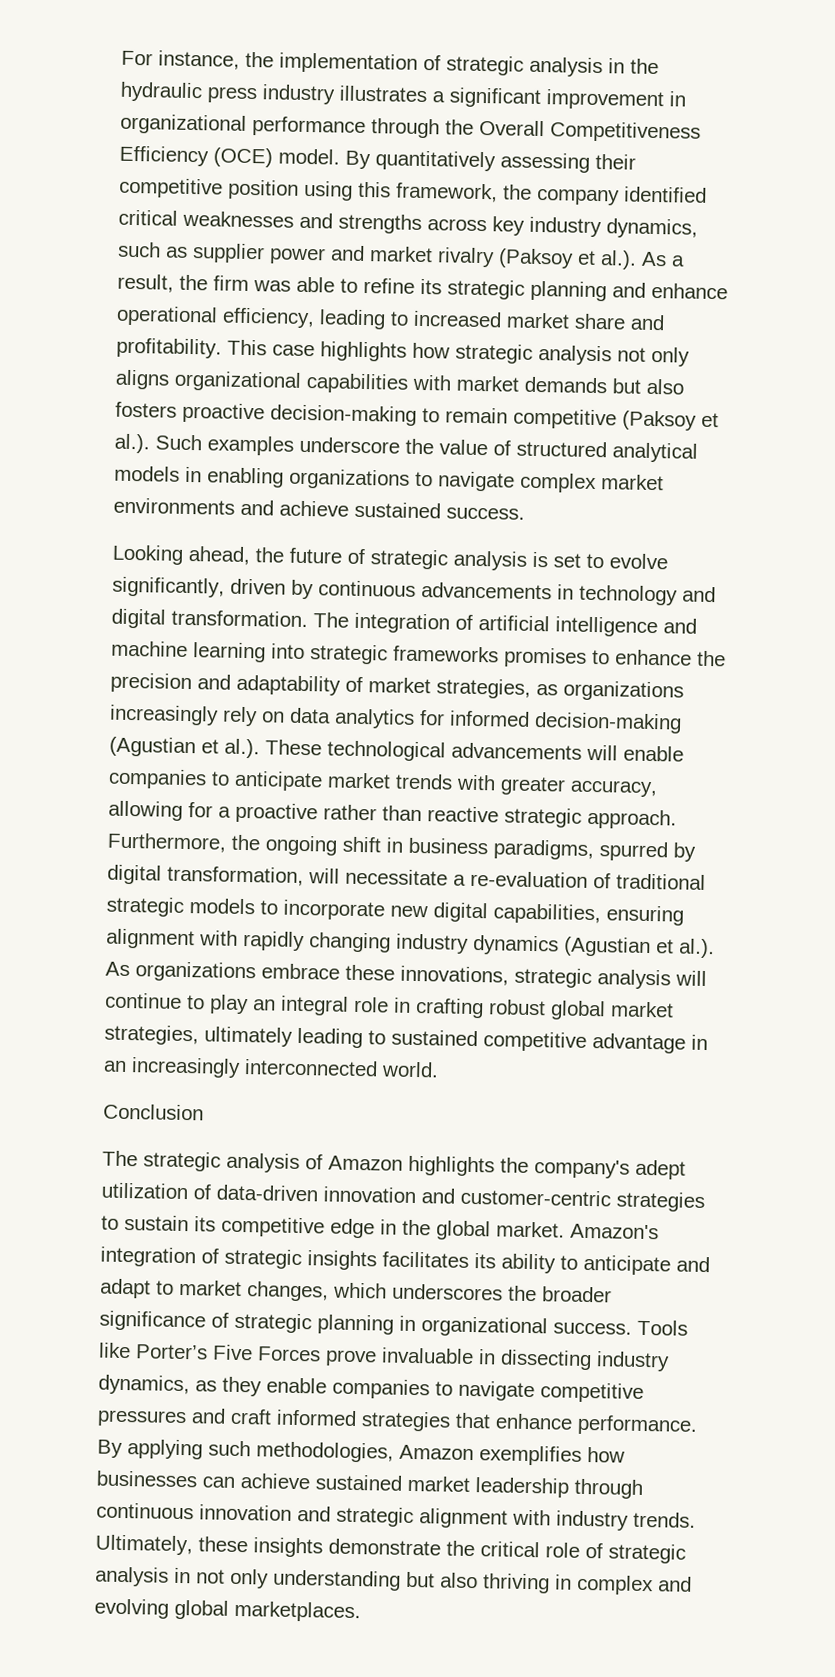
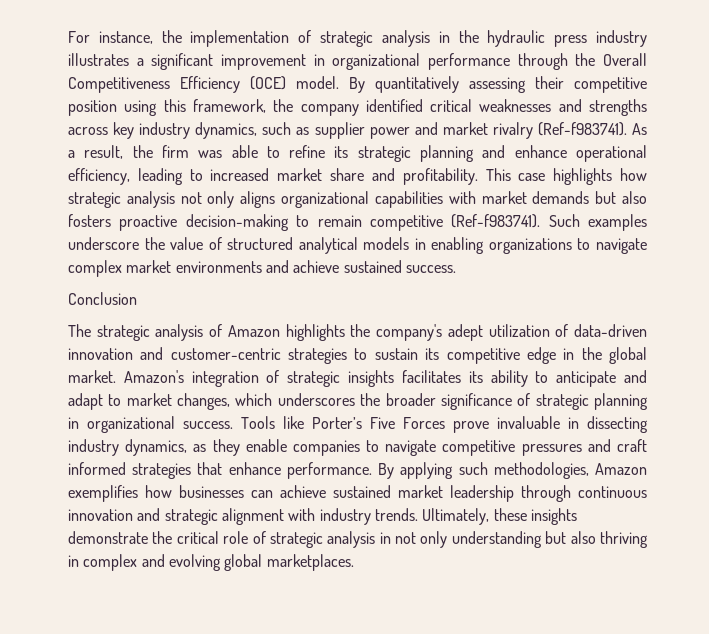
- By quantitatively assessing their competitive position using this framework, the company identified critical weaknesses and strengths across key industry dynamics, such as supplier power and market rivalry (Paksoy et al.). As a result, the firm was able to refine its strategic planning and enhance operational efficiency, leading to increased market share and profitability.
+ By quantitatively assessing their competitive position using this framework, the company identified critical weaknesses and strengths across key industry dynamics, such as supplier power and market rivalry (Ref-f983741). As a result, the firm was able to refine its strategic planning and enhance operational efficiency, leading to increased market share and profitability.
- This case highlights how strategic analysis not only aligns organizational capabilities with market demands but also fosters proactive decision-making to remain competitive (Paksoy et al.). Such examples underscore the value of structured analytical models in enabling organizations to navigate complex market environments and achieve sustained success.
+ This case highlights how strategic analysis not only aligns organizational capabilities with market demands but also fosters proactive decision-making to remain competitive (Ref-f983741). Such examples underscore the value of structured analytical models in enabling organizations to navigate complex market environments and achieve sustained success.
- Looking ahead, the future of strategic analysis is set to evolve significantly, driven by continuous advancements in technology and digital transformation. The integration of artificial intelligence and machine learning into strategic frameworks promises to enhance the precision and adaptability of market strategies, as organizations increasingly rely on data analytics for informed decision-making (Agustian et al.). These technological advancements will enable companies to anticipate market trends with greater accuracy, allowing for a proactive rather than reactive strategic approach. Furthermore, the ongoing shift in business paradigms, spurred by digital transformation, will necessitate a re-evaluation of traditional strategic models to incorporate new digital capabilities, ensuring alignment with rapidly changing industry dynamics (Agustian et al.). As organizations embrace these innovations, strategic analysis will continue to play an integral role in crafting robust global market strategies, ultimately leading to sustained competitive advantage in an increasingly interconnected world.

